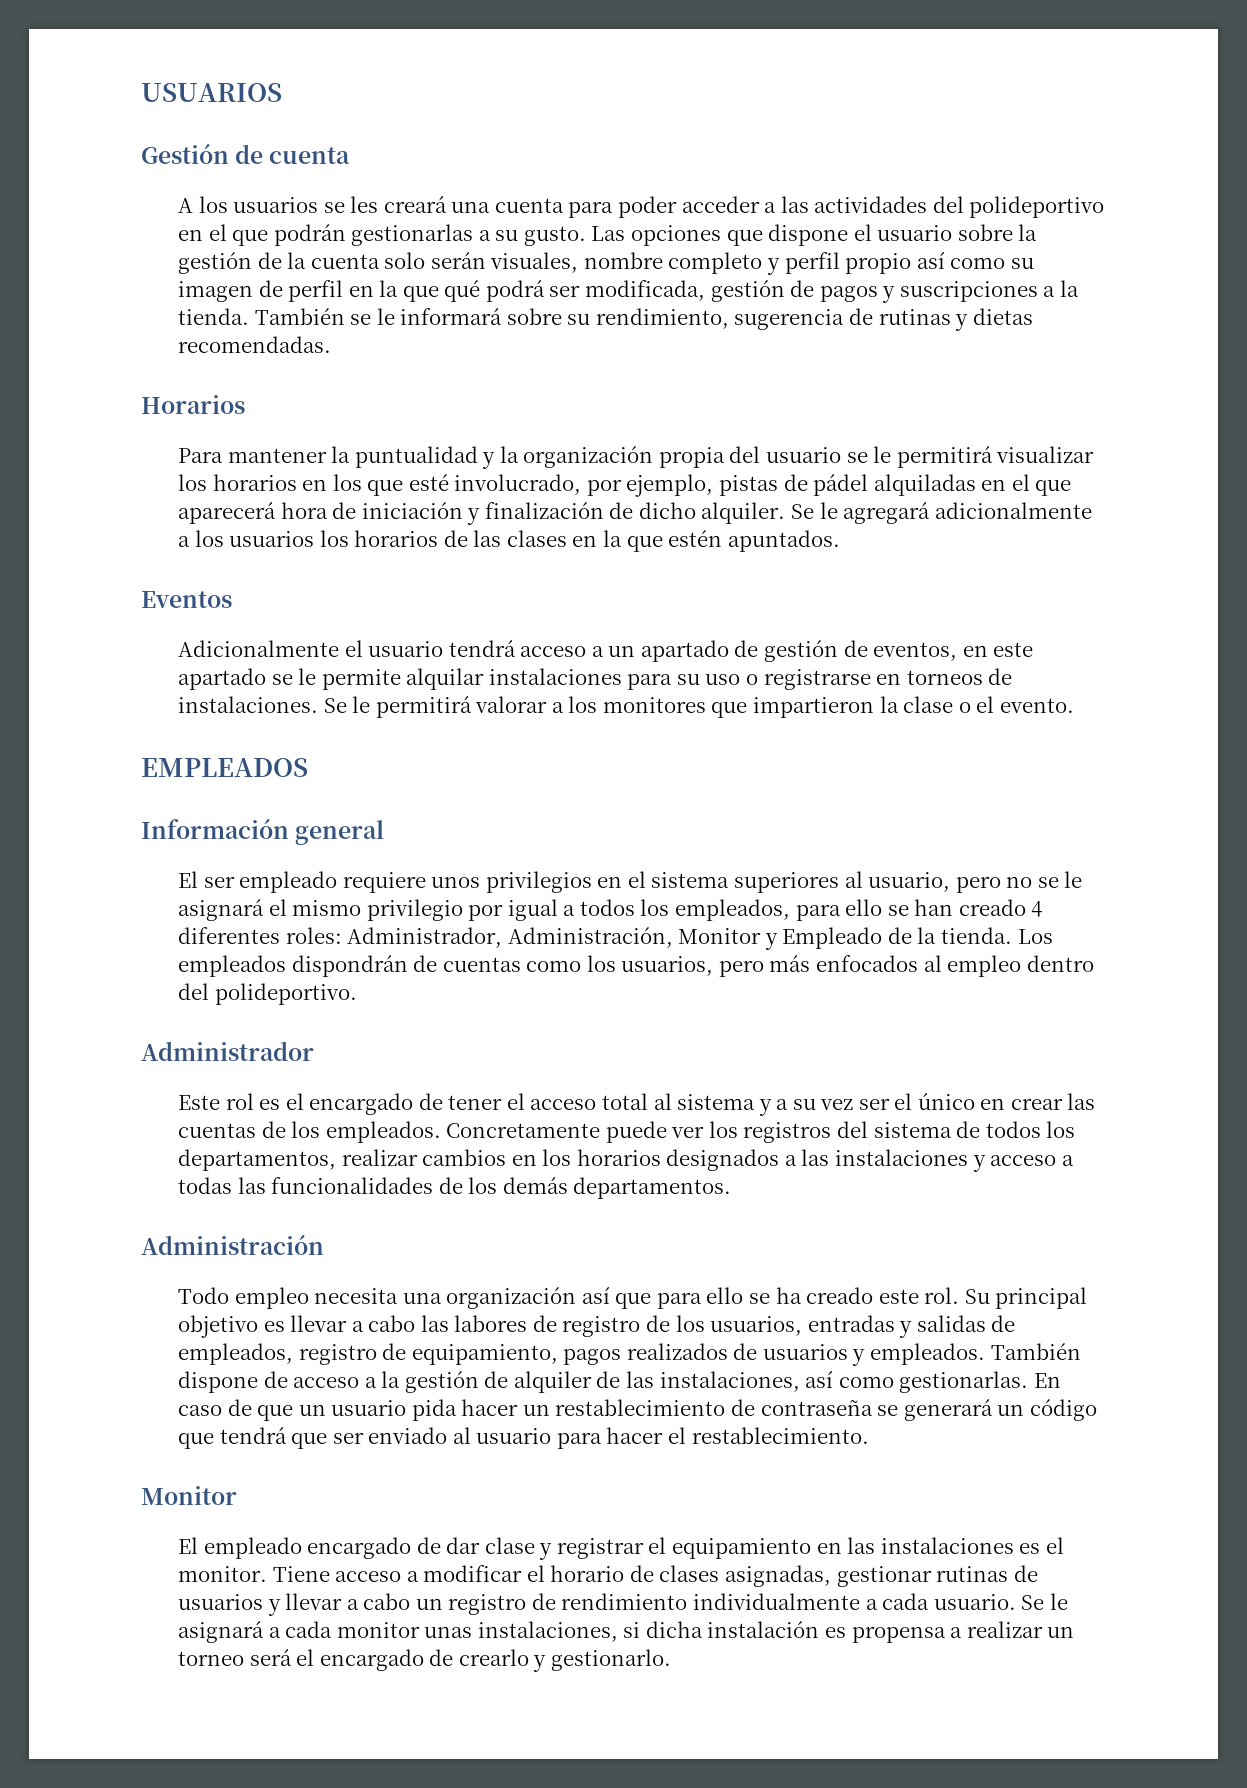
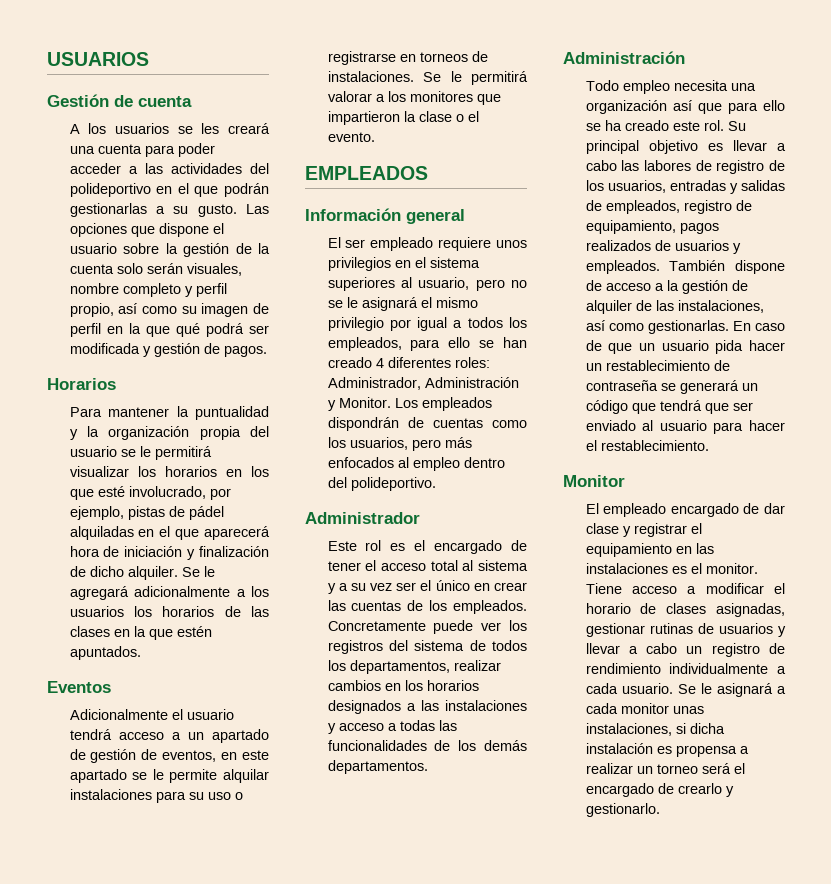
- Las opciones que dispone el usuario sobre la gestión de la cuenta solo serán visuales, nombre completo y perfil propio así como su imagen de perfil en la que qué podrá ser modificada, gestión de pagos y suscripciones a la tienda. También se le informará sobre su rendimiento, sugerencia de rutinas y dietas recomendadas.
+ Las opciones que dispone el usuario sobre la gestión de la cuenta solo serán visuales, nombre completo y perfil propio, así como su imagen de perfil en la que qué podrá ser modificada y gestión de pagos.
- El ser empleado requiere unos privilegios en el sistema superiores al usuario, pero no se le asignará el mismo privilegio por igual a todos los empleados, para ello se han creado 4 diferentes roles: Administrador, Administración, Monitor y Empleado de la tienda.
+ El ser empleado requiere unos privilegios en el sistema superiores al usuario, pero no se le asignará el mismo privilegio por igual a todos los empleados, para ello se han creado 4 diferentes roles: Administrador, Administración y Monitor.

